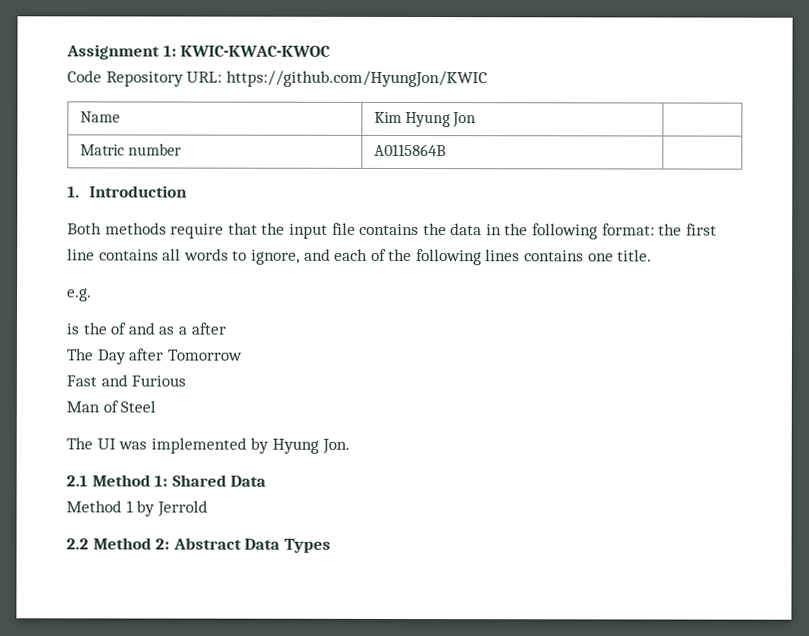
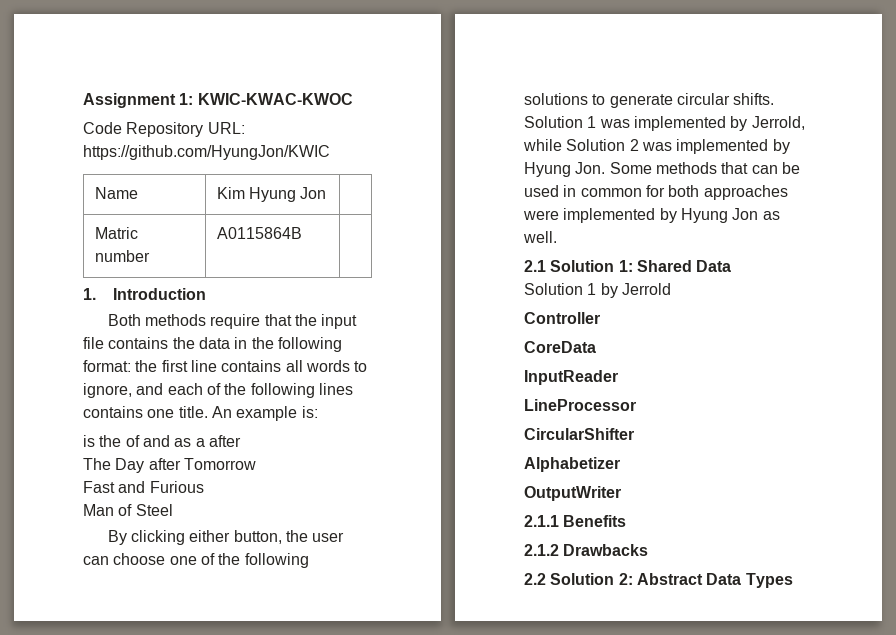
- Both methods require that the input file contains the data in the following format: the first line contains all words to ignore, and each of the following lines contains one title.
- e.g.
+ Both methods require that the input file contains the data in the following format: the first line contains all words to ignore, and each of the following lines contains one title. An example is:
- The UI was implemented by Hyung Jon.
+ By clicking either button, the user can choose one of the following solutions to generate circular shifts. Solution 1 was implemented by Jerrold, while Solution 2 was implemented by Hyung Jon. Some methods that can be used in common for both approaches were implemented by Hyung Jon as well.
- 2.1 Method 1: Shared Data
+ 2.1 Solution 1: Shared Data
- Method 1 by Jerrold
+ Solution 1 by Jerrold
+ Controller
+ CoreData
+ InputReader
+ LineProcessor
+ CircularShifter
+ Alphabetizer
+ OutputWriter
+ 2.1.1 Benefits
+ 2.1.2 Drawbacks
- 2.2 Method 2: Abstract Data Types
+ 2.2 Solution 2: Abstract Data Types

